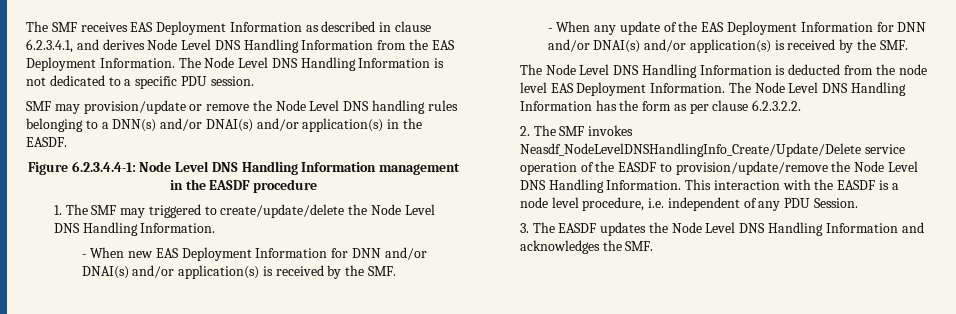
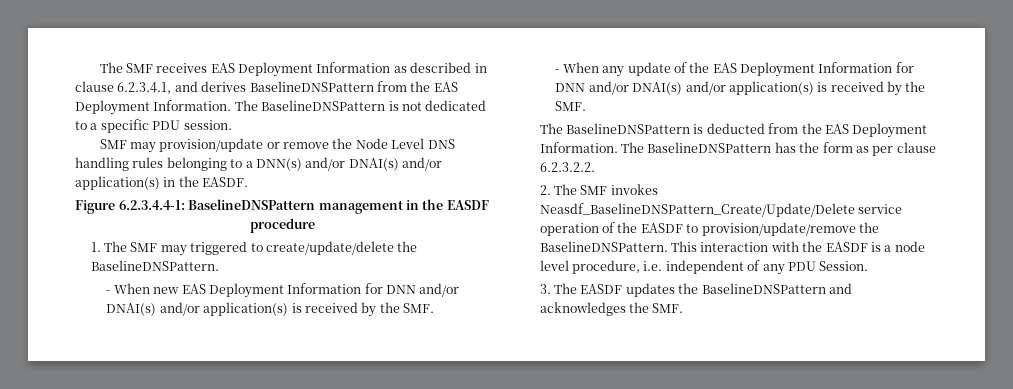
- The SMF receives EAS Deployment Information as described in clause 6.2.3.4.1, and derives Node Level DNS Handling Information from the EAS Deployment Information. The Node Level DNS Handling Information is not dedicated to a specific PDU session.
+ The SMF receives EAS Deployment Information as described in clause 6.2.3.4.1, and derives BaselineDNSPattern from the EAS Deployment Information. The BaselineDNSPattern is not dedicated to a specific PDU session.
- Figure 6.2.3.4.4-1: Node Level DNS Handling Information management in the EASDF procedure
+ Figure 6.2.3.4.4-1: BaselineDNSPattern management in the EASDF procedure
- 1. The SMF may triggered to create/update/delete the Node Level DNS Handling Information.
+ 1. The SMF may triggered to create/update/delete the BaselineDNSPattern.
- The Node Level DNS Handling Information is deducted from the node level EAS Deployment Information. The Node Level DNS Handling Information has the form as per clause 6.2.3.2.2.
+ The BaselineDNSPattern is deducted from the EAS Deployment Information. The BaselineDNSPattern has the form as per clause 6.2.3.2.2.
- 2. The SMF invokes Neasdf_NodeLevelDNSHandlingInfo_Create/Update/Delete service operation of the EASDF to provision/update/remove the Node Level DNS Handling Information.
+ 2. The SMF invokes Neasdf_BaselineDNSPattern_Create/Update/Delete service operation of the EASDF to provision/update/remove the BaselineDNSPattern.
- 3. The EASDF updates the Node Level DNS Handling Information and acknowledges the SMF.
+ 3. The EASDF updates the BaselineDNSPattern and acknowledges the SMF.

